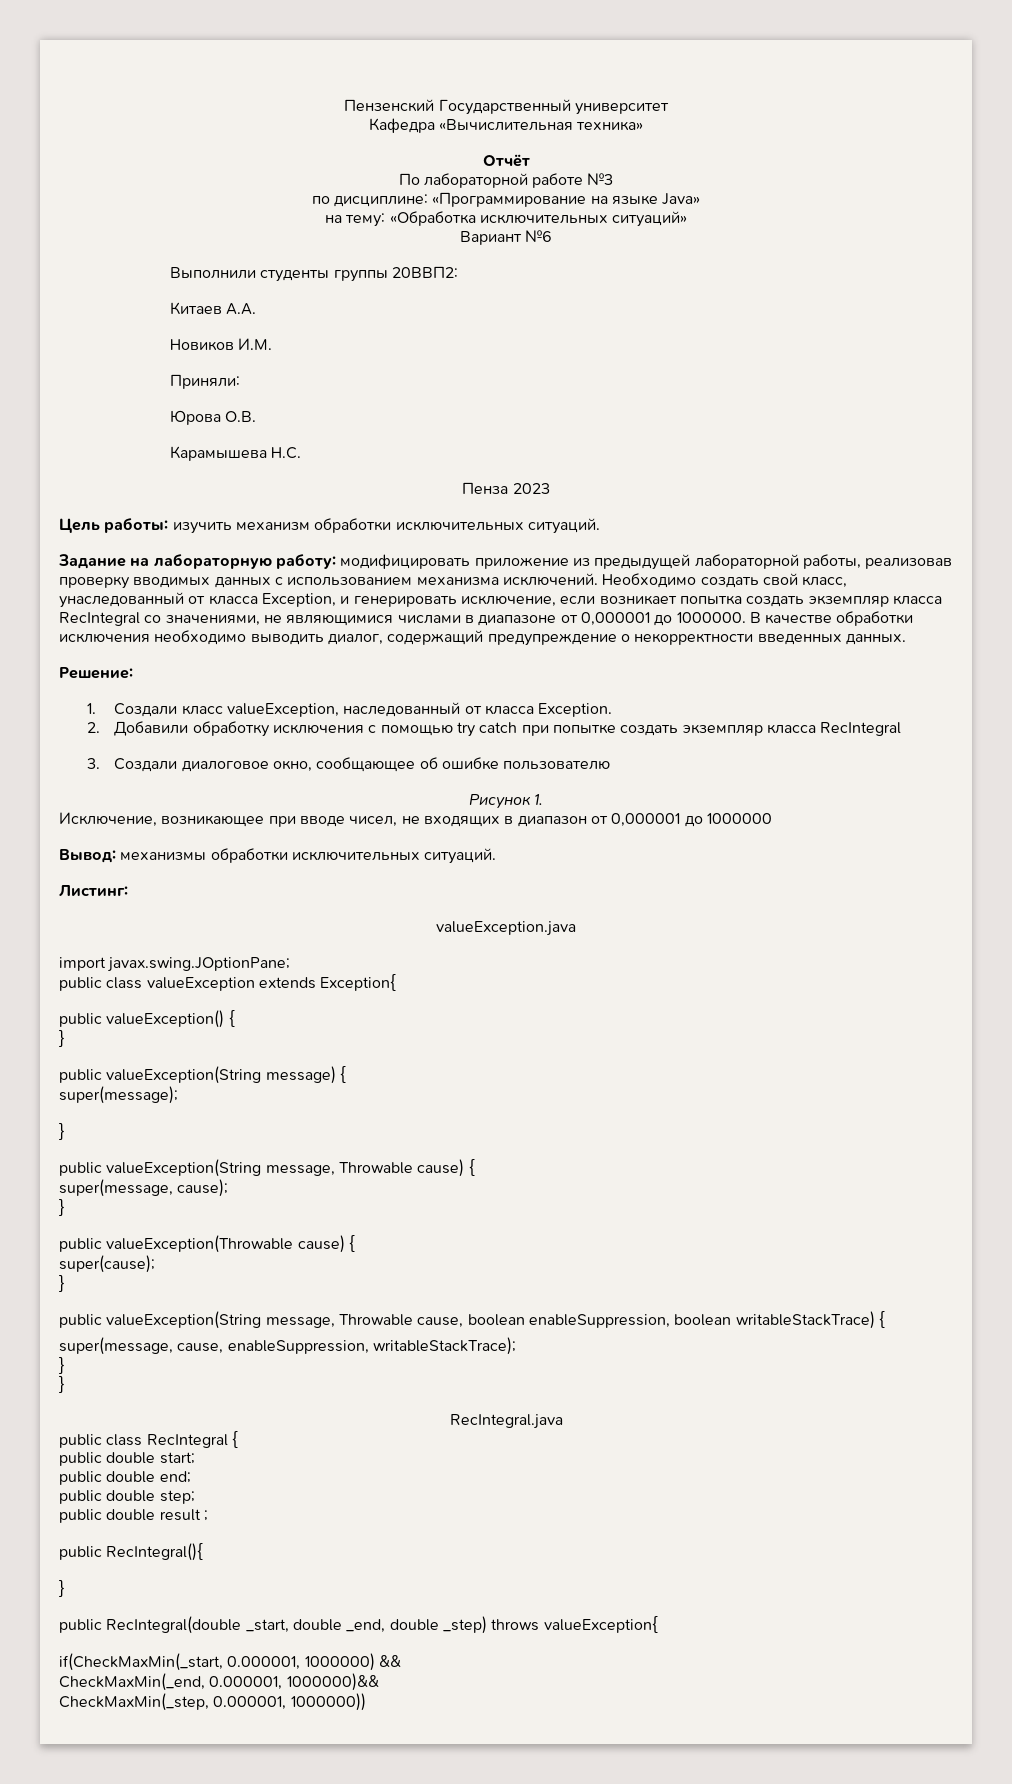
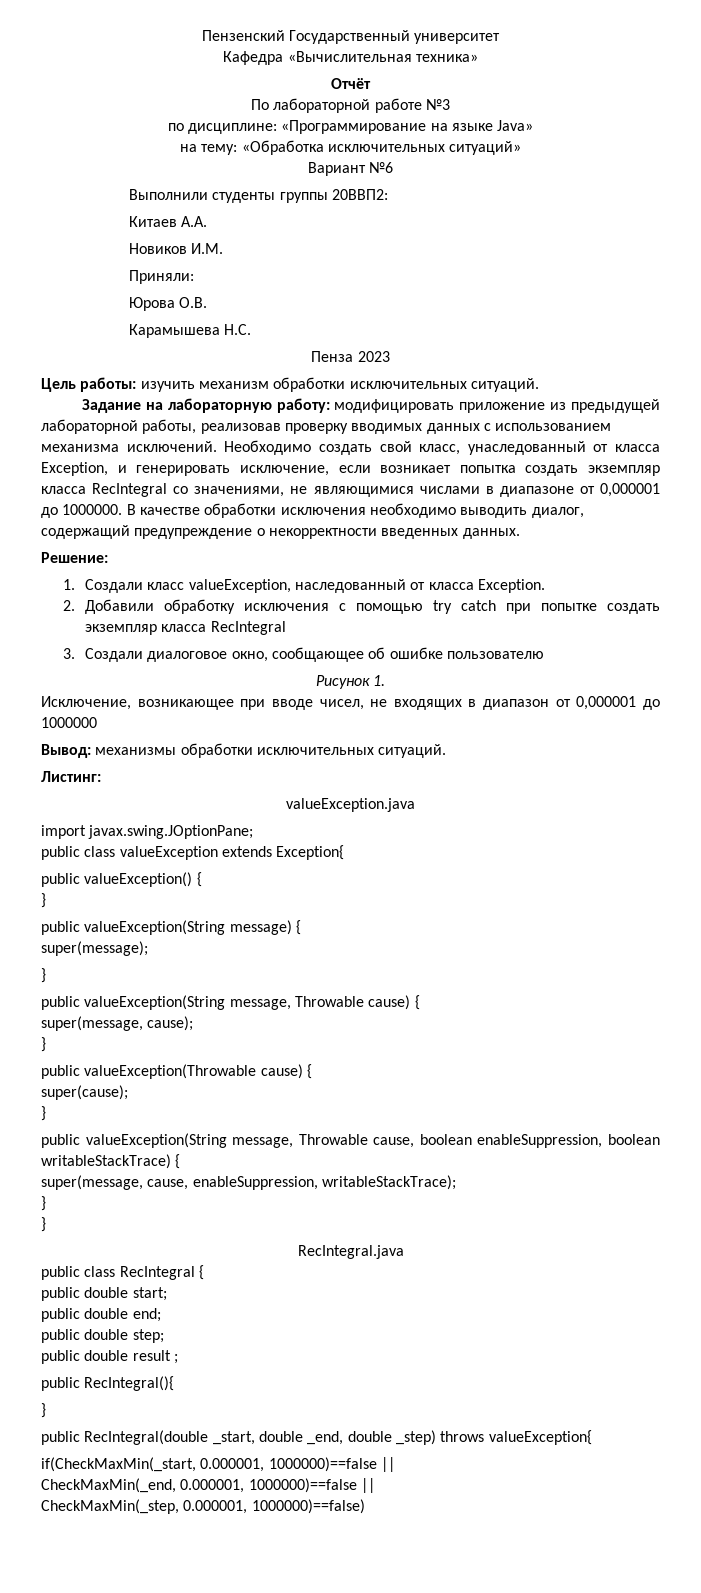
- if(CheckMaxMin(_start, 0.000001, 1000000) &&
+ if(CheckMaxMin(_start, 0.000001, 1000000)==false ||
- CheckMaxMin(_end, 0.000001, 1000000)&&
+ CheckMaxMin(_end, 0.000001, 1000000)==false ||
- CheckMaxMin(_step, 0.000001, 1000000))
+ CheckMaxMin(_step, 0.000001, 1000000)==false)

